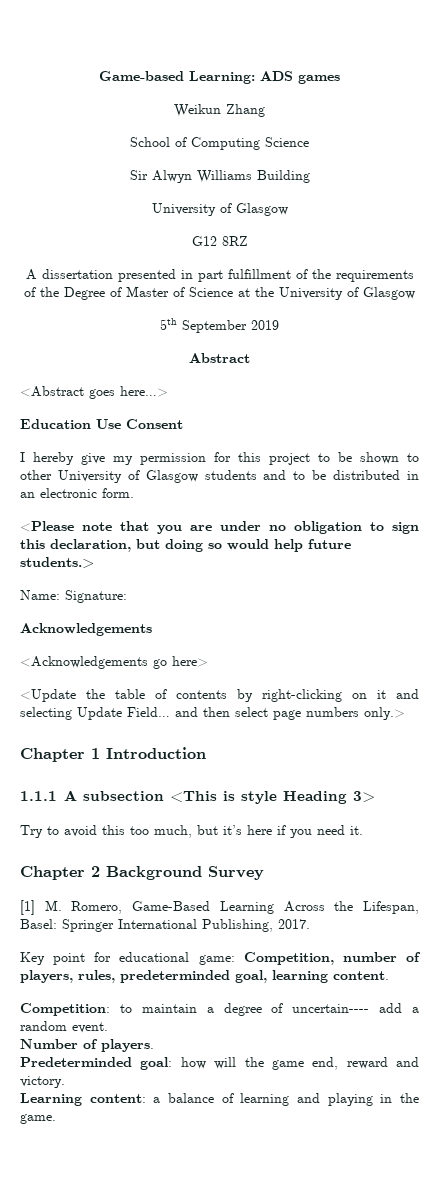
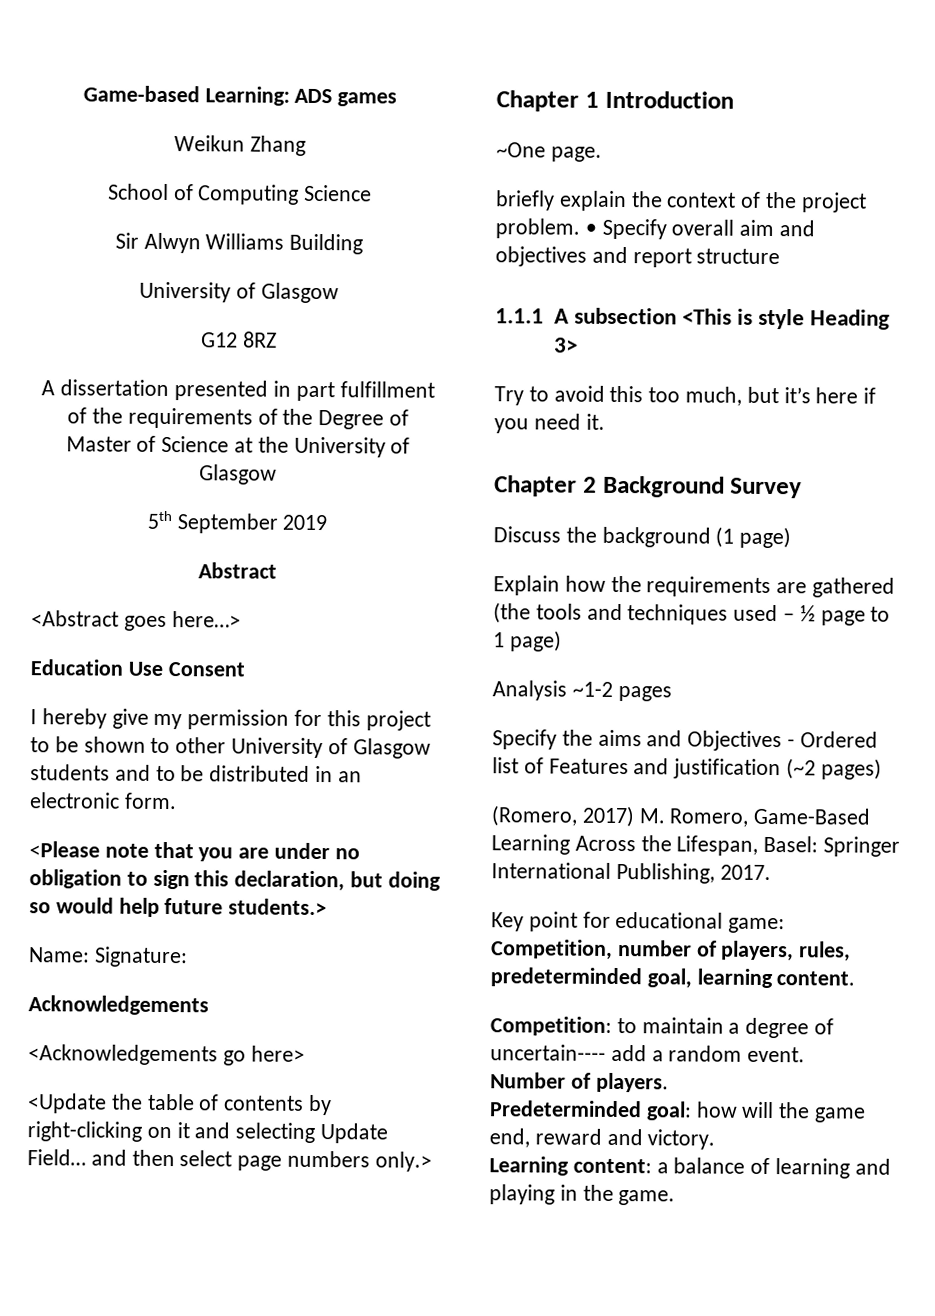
+ ~One page.
+ briefly explain the context of the project problem. • Specify overall aim and objectives and report structure
- [1] M. Romero, Game-Based Learning Across the Lifespan, Basel: Springer International Publishing, 2017.
+ Discuss the background (1 page)
+ Explain how the requirements are gathered (the tools and techniques used – ½ page to 1 page)
+ Analysis ~1-2 pages
+ Specify the aims and Objectives - Ordered list of Features and justification (~2 pages)
+ (Romero, 2017) M. Romero, Game-Based Learning Across the Lifespan, Basel: Springer International Publishing, 2017.

